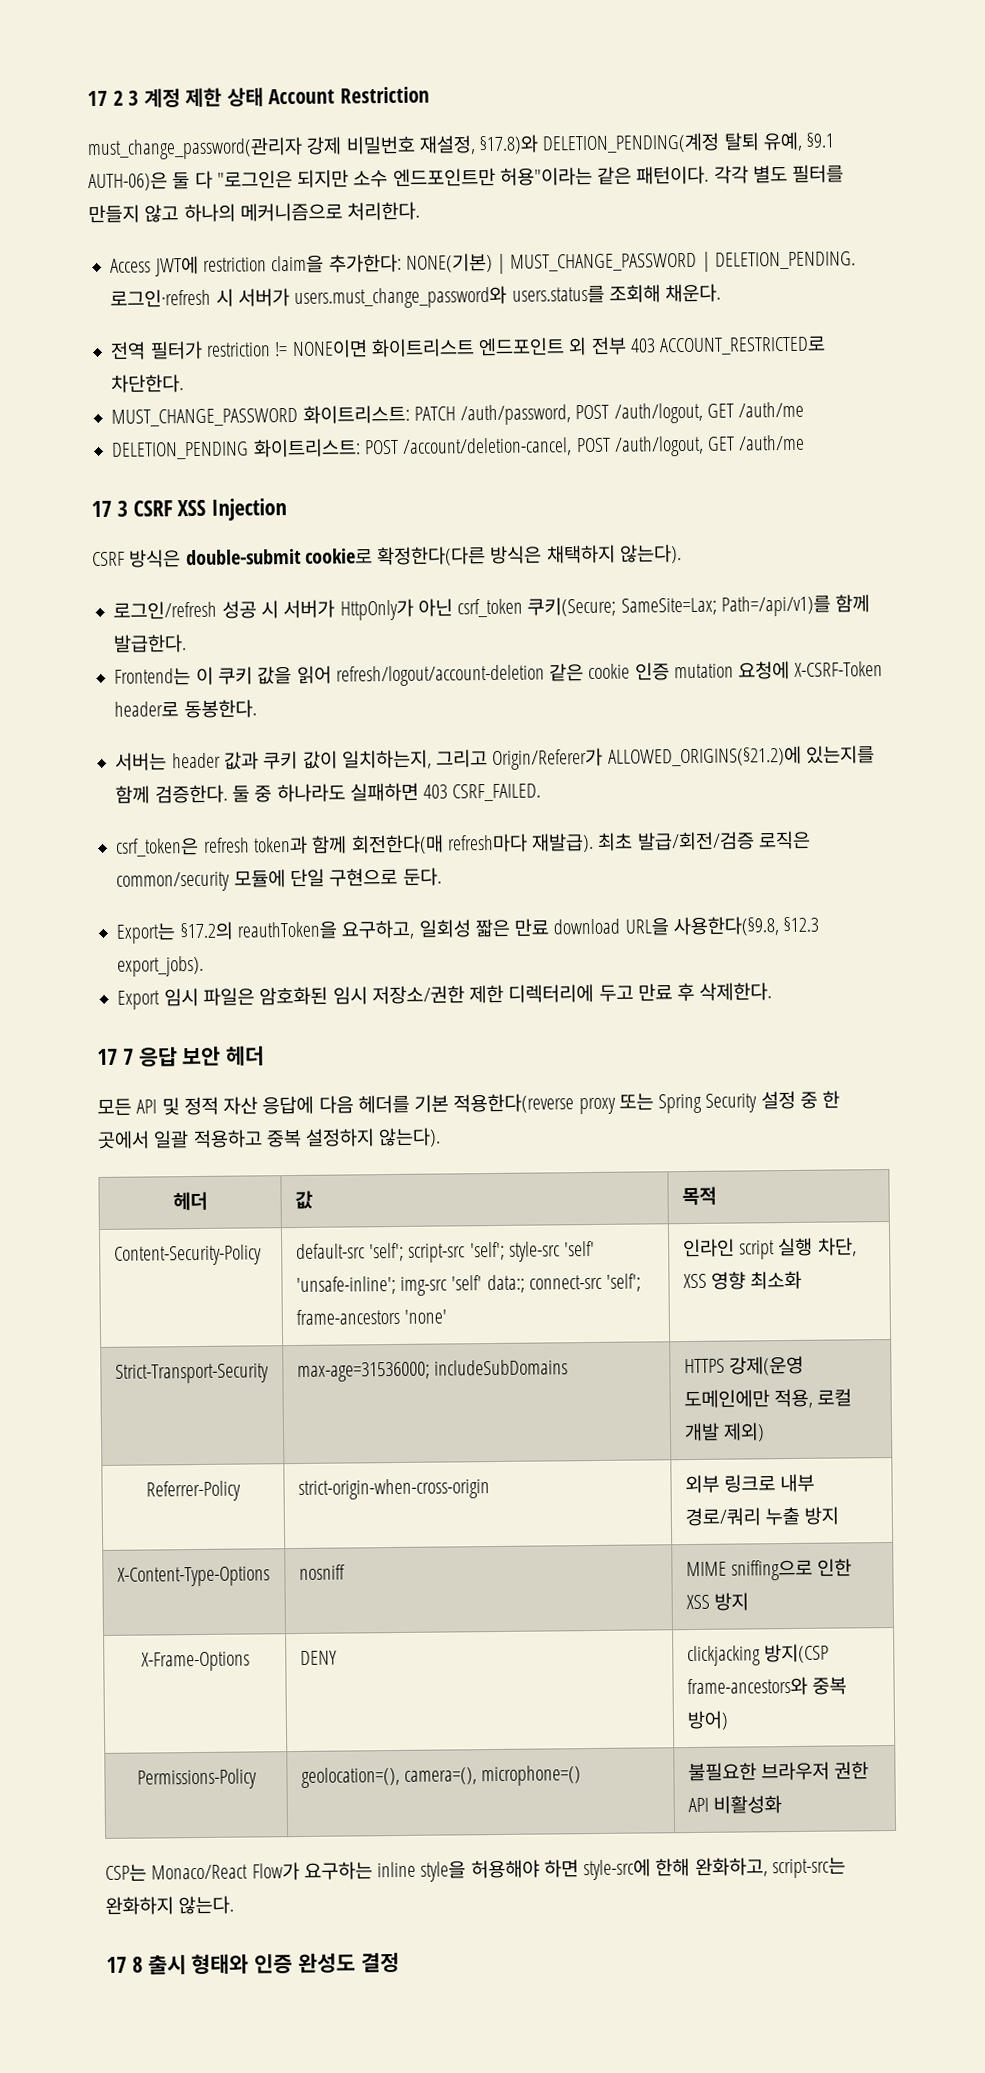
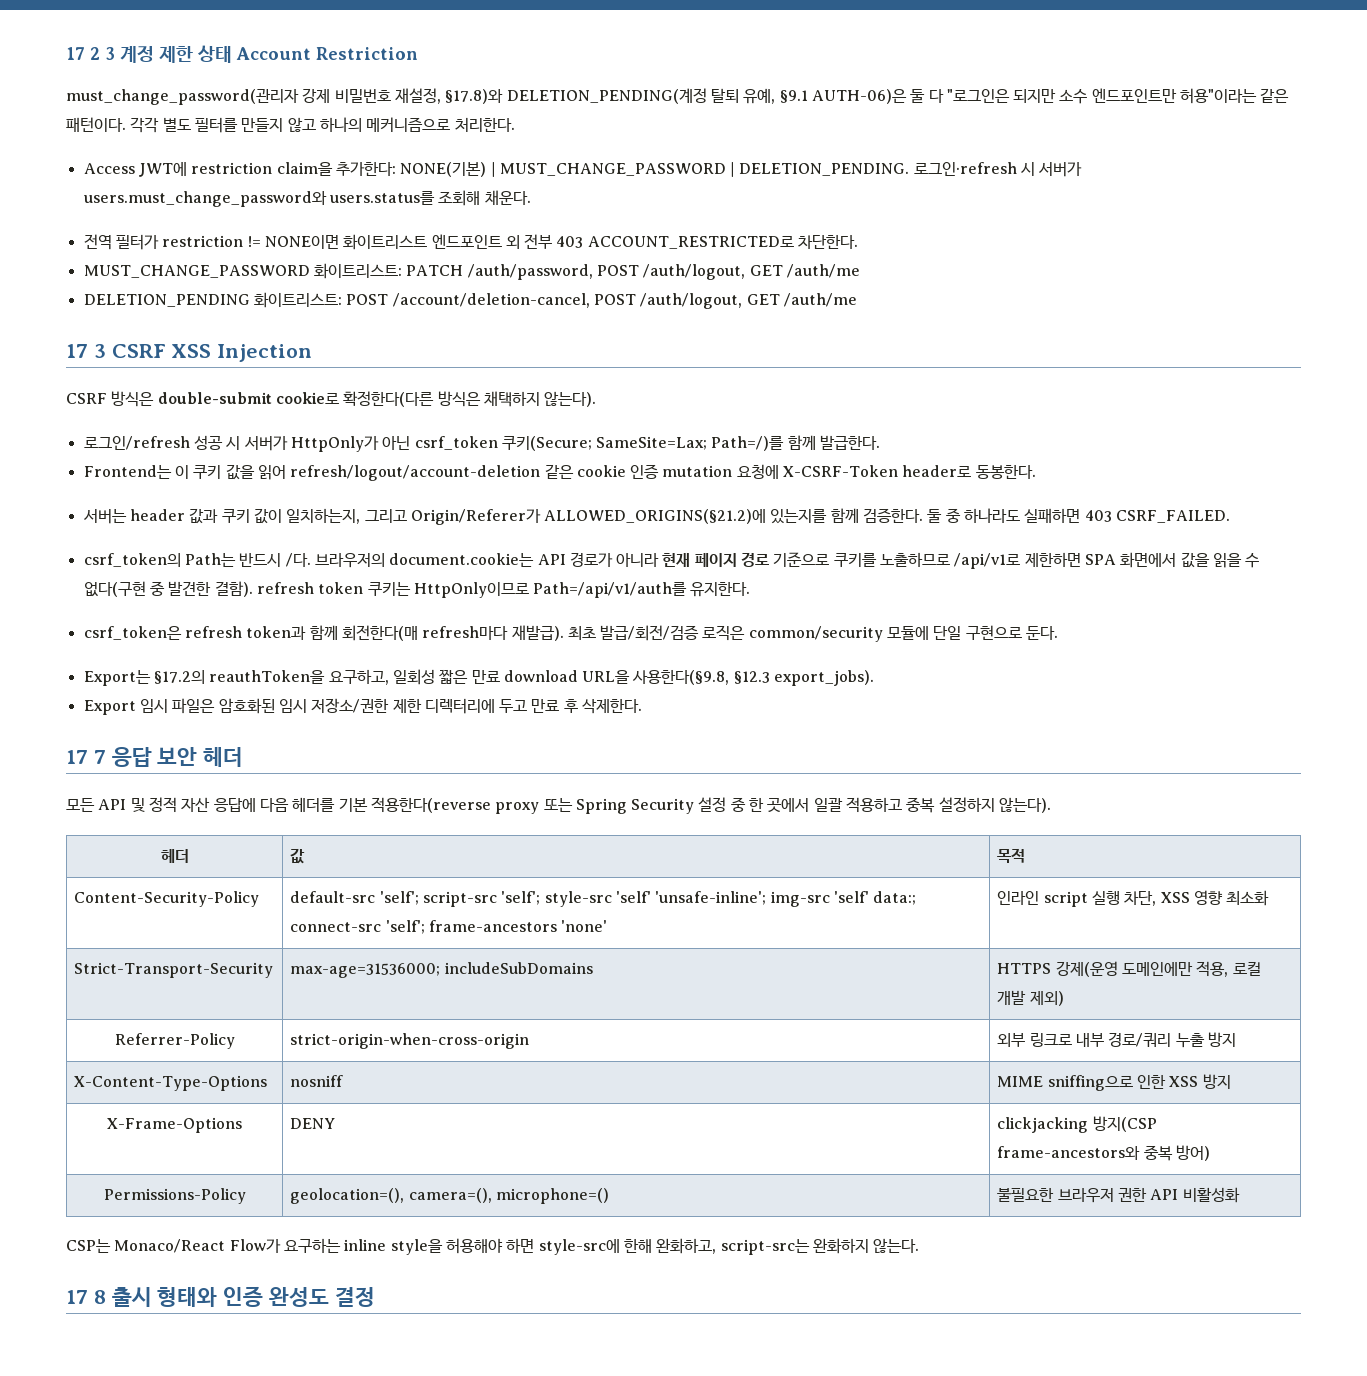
- 로그인/refresh 성공 시 서버가 HttpOnly가 아닌 csrf_token 쿠키(Secure; SameSite=Lax; Path=/api/v1)를 함께 발급한다.
+ 로그인/refresh 성공 시 서버가 HttpOnly가 아닌 csrf_token 쿠키(Secure; SameSite=Lax; Path=/)를 함께 발급한다.
+ csrf_token의 Path는 반드시 /다. 브라우저의 document.cookie는 API 경로가 아니라 현재 페이지 경로 기준으로 쿠키를 노출하므로 /api/v1로 제한하면 SPA 화면에서 값을 읽을 수 없다(구현 중 발견한 결함). refresh token 쿠키는 HttpOnly이므로 Path=/api/v1/auth를 유지한다.

